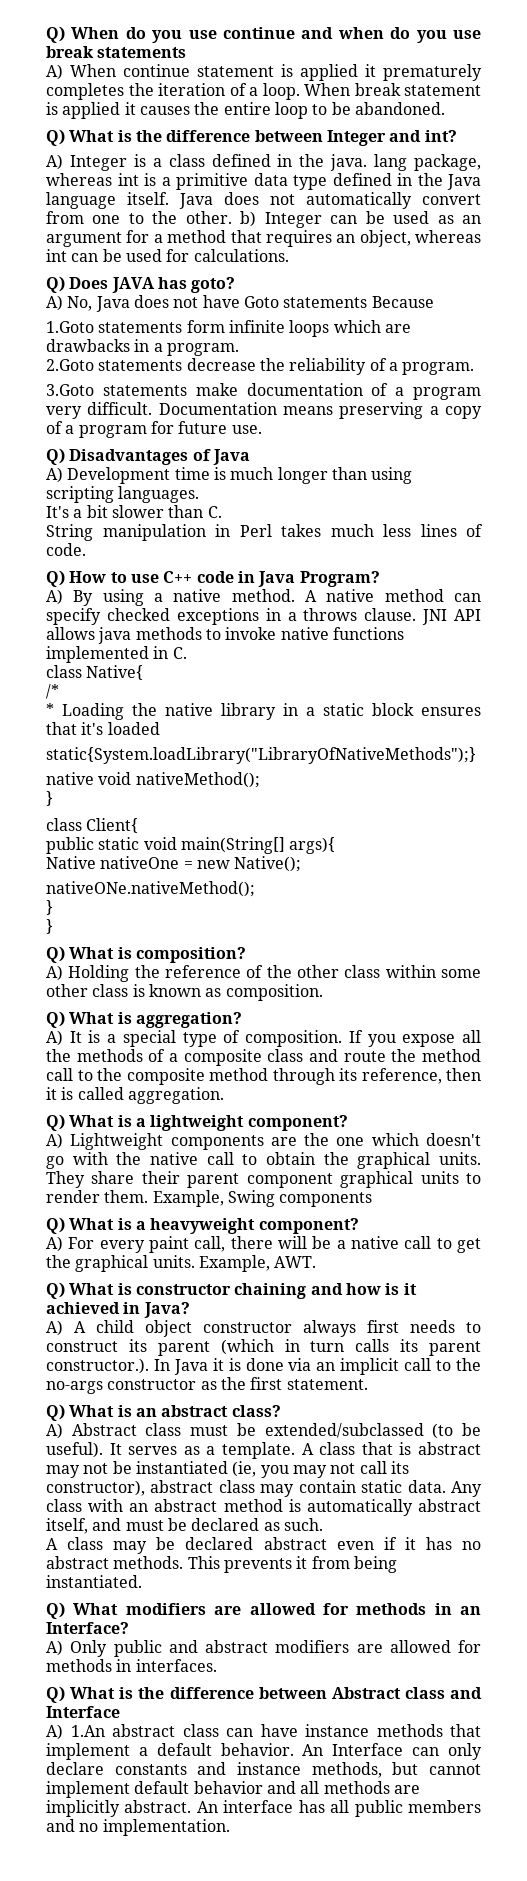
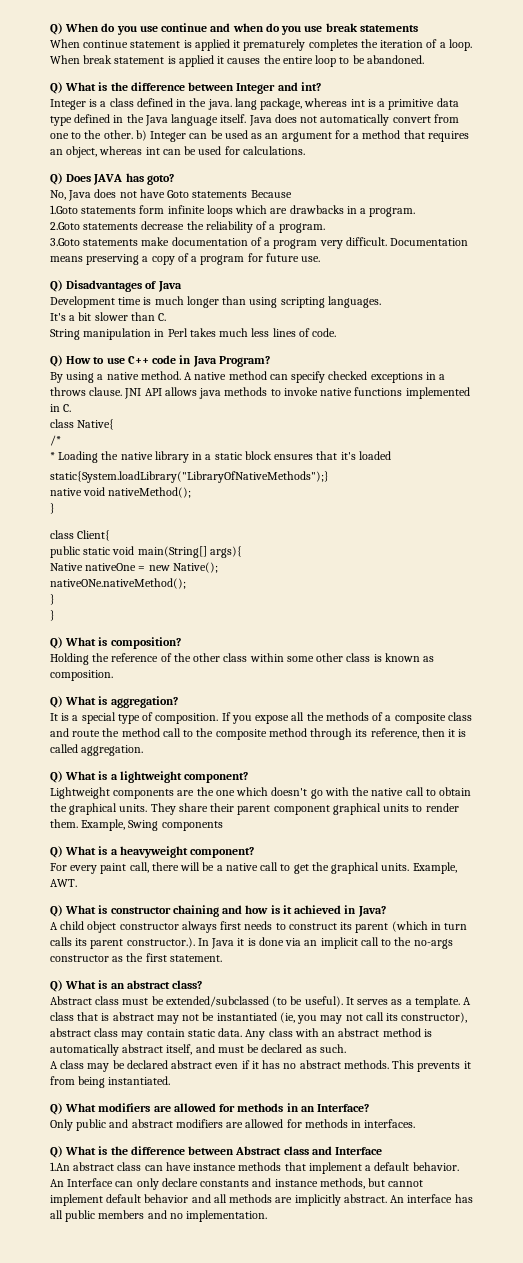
- A) When continue statement is applied it prematurely completes the iteration of a loop.
+ When continue statement is applied it prematurely completes the iteration of a loop.
- A) Integer is a class defined in the java. lang package, whereas int is a primitive data type defined in the Java language itself.
+ Integer is a class defined in the java. lang package, whereas int is a primitive data type defined in the Java language itself.
- A) No, Java does not have Goto statements Because
+ No, Java does not have Goto statements Because
- A) Development time is much longer than using scripting languages.
+ Development time is much longer than using scripting languages.
- A) By using a native method.
+ By using a native method.
- A) Holding the reference of the other class within some other class is known as composition.
+ Holding the reference of the other class within some other class is known as composition.
- A) It is a special type of composition.
+ It is a special type of composition.
- A) Lightweight components are the one which doesn't go with the native call to obtain the graphical units.
+ Lightweight components are the one which doesn't go with the native call to obtain the graphical units.
- A) For every paint call, there will be a native call to get the graphical units.
+ For every paint call, there will be a native call to get the graphical units.
- A) A child object constructor always first needs to construct its parent (which in turn calls its parent constructor.). In Java it is done via an implicit call to the no-args constructor as the first statement.
+ A child object constructor always first needs to construct its parent (which in turn calls its parent constructor.). In Java it is done via an implicit call to the no-args constructor as the first statement.
- A) Abstract class must be extended/subclassed (to be useful).
+ Abstract class must be extended/subclassed (to be useful).
- A) Only public and abstract modifiers are allowed for methods in interfaces.
+ Only public and abstract modifiers are allowed for methods in interfaces.
- A) 1.An abstract class can have instance methods that implement a default behavior.
+ 1.An abstract class can have instance methods that implement a default behavior.

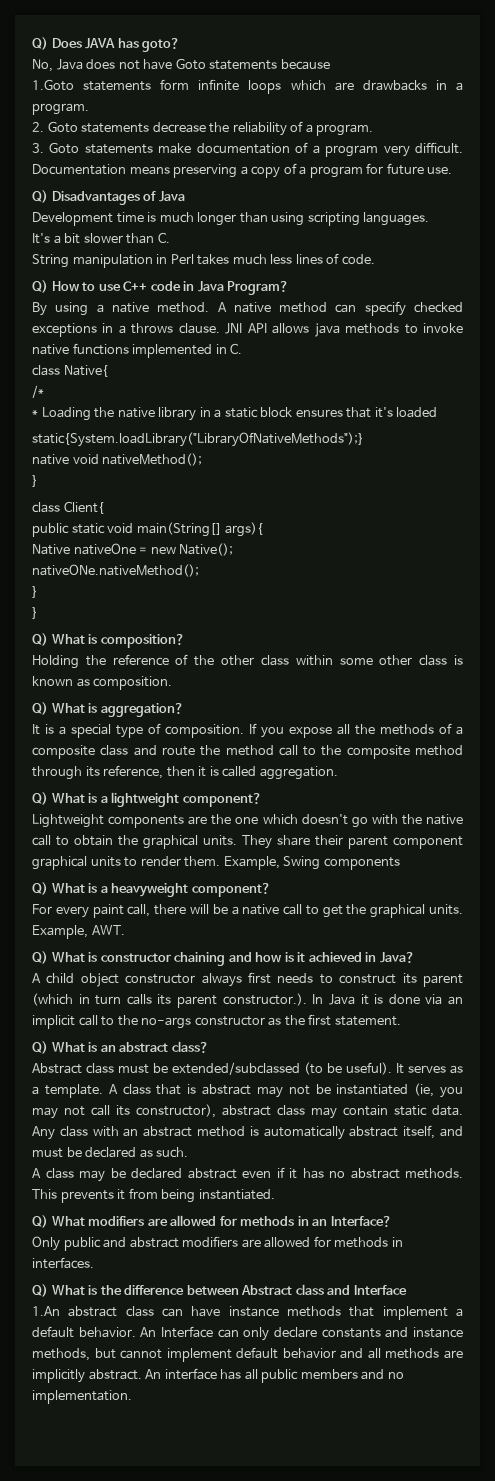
- Q) When do you use continue and when do you use break statements
- When continue statement is applied it prematurely completes the iteration of a loop. When break statement is applied it causes the entire loop to be abandoned.
- Q) What is the difference between Integer and int?
- Integer is a class defined in the java. lang package, whereas int is a primitive data type defined in the Java language itself. Java does not automatically convert from one to the other. b) Integer can be used as an argument for a method that requires an object, whereas int can be used for calculations.
- No, Java does not have Goto statements Because
+ No, Java does not have Goto statements because
- 2.Goto statements decrease the reliability of a program.
+ 2. Goto statements decrease the reliability of a program.
- 3.Goto statements make documentation of a program very difficult.
+ 3. Goto statements make documentation of a program very difficult.

